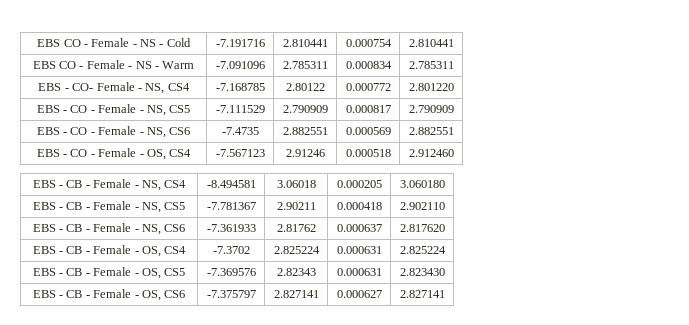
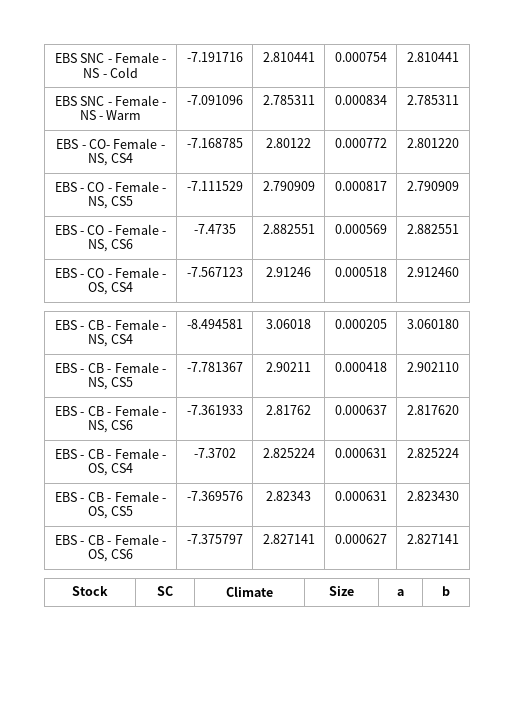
- EBS CO - Female - NS - Cold | -7.191716 | 2.810441 | 0.000754 | 2.810441
+ EBS SNC - Female - NS - Cold | -7.191716 | 2.810441 | 0.000754 | 2.810441
- EBS CO - Female - NS - Warm | -7.091096 | 2.785311 | 0.000834 | 2.785311
+ EBS SNC - Female - NS - Warm | -7.091096 | 2.785311 | 0.000834 | 2.785311
+ Stock | SC | Climate | Size | a | b

